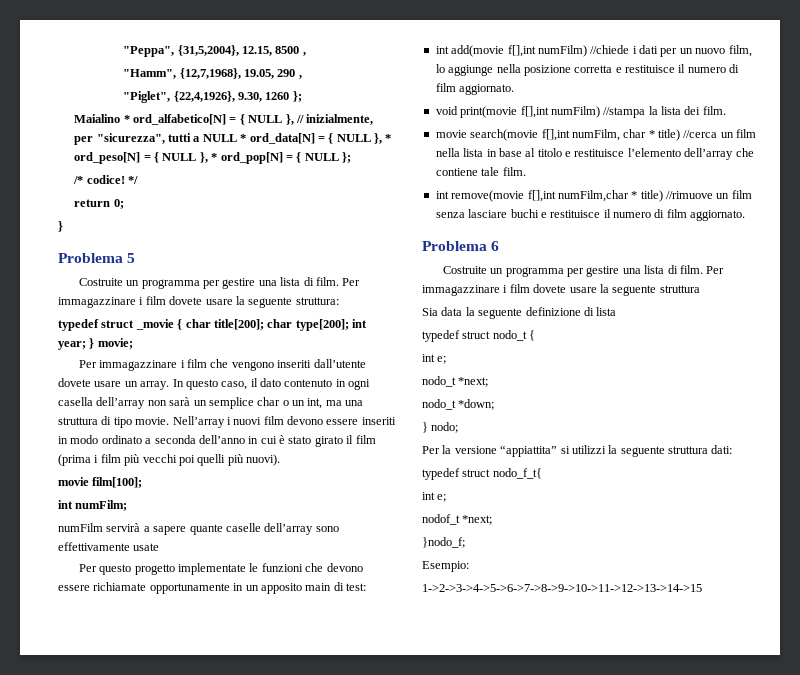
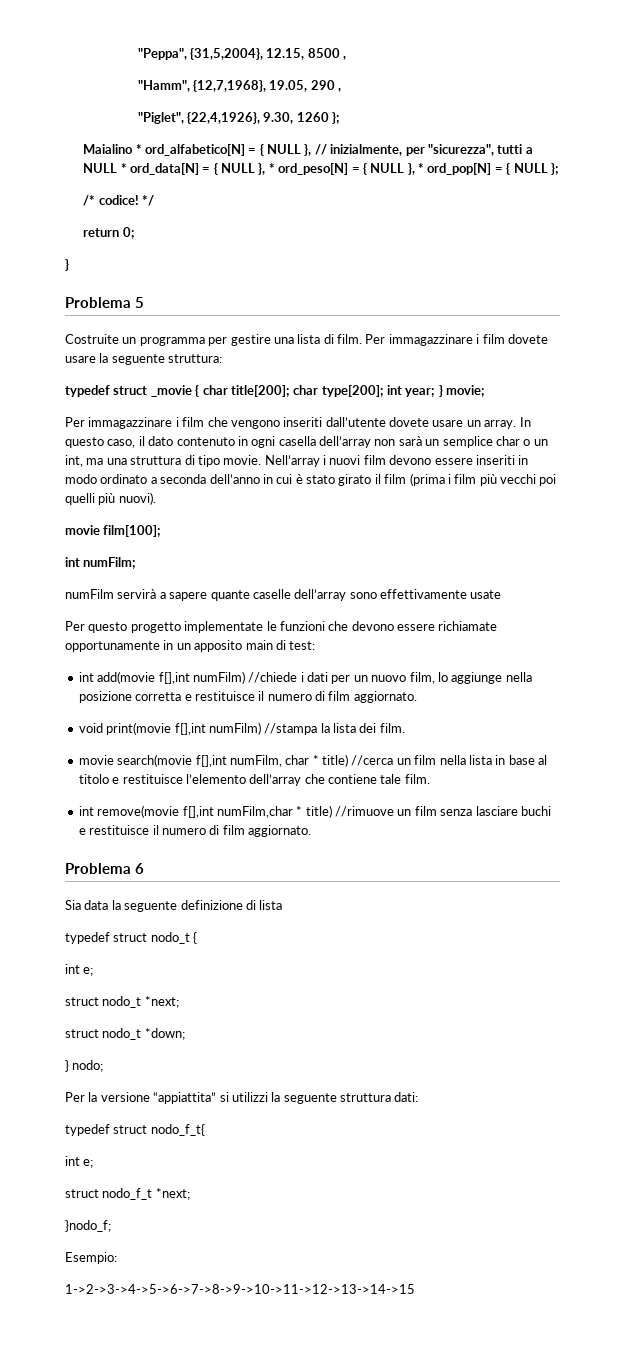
- Costruite un programma per gestire una lista di film. Per immagazzinare i film dovete usare la seguente struttura
- nodo_t *next;
+ struct nodo_t *next;
- nodo_t *down;
+ struct nodo_t *down;
- nodof_t *next;
+ struct nodo_f_t *next;

